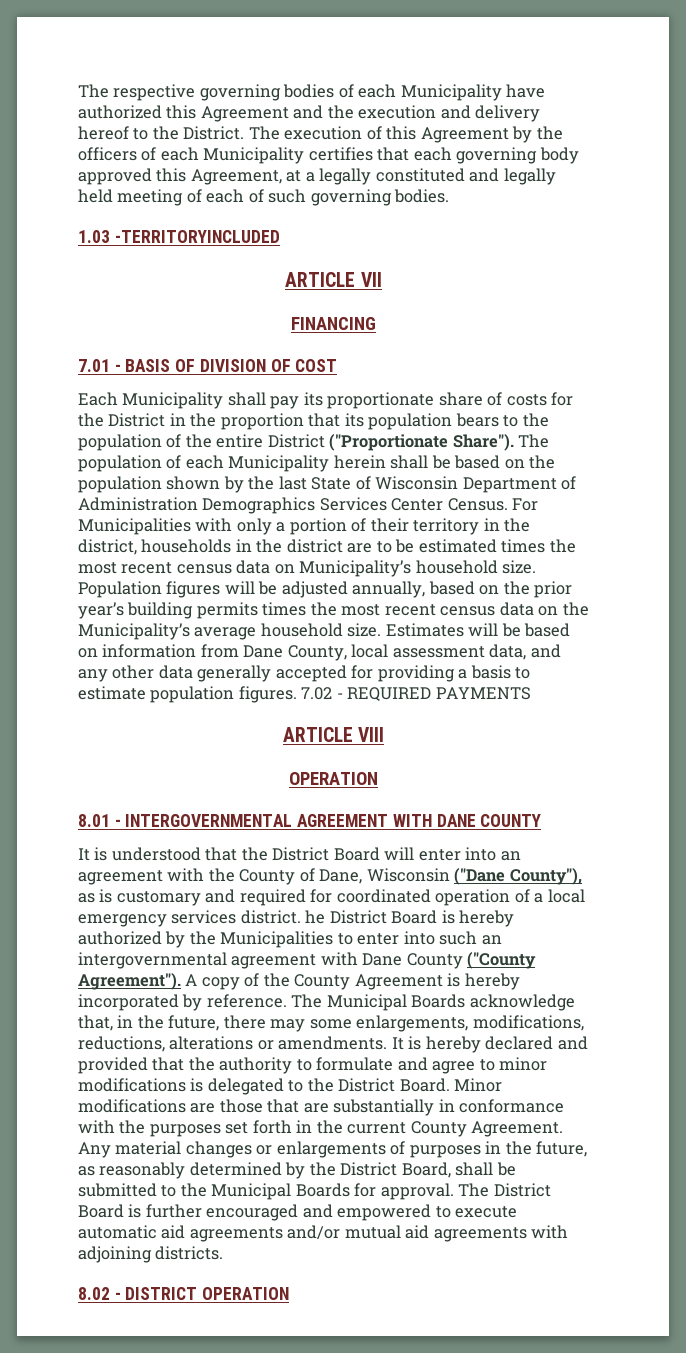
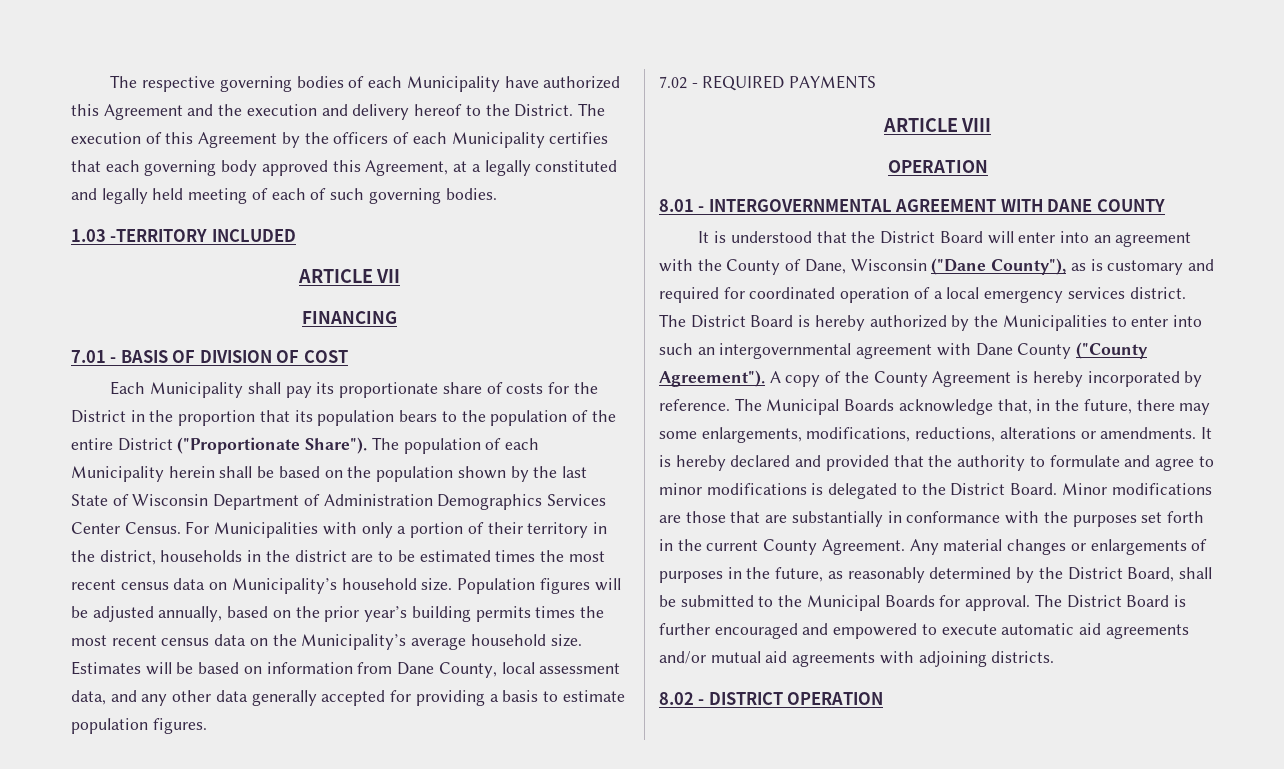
- 1.03 -TERRITORYINCLUDED
+ 1.03 -TERRITORY INCLUDED
- Estimates will be based on information from Dane County, local assessment data, and any other data generally accepted for providing a basis to estimate population figures. 7.02 - REQUIRED PAYMENTS
+ Estimates will be based on information from Dane County, local assessment data, and any other data generally accepted for providing a basis to estimate population figures.
+ 7.02 - REQUIRED PAYMENTS
- It is understood that the District Board will enter into an agreement with the County of Dane, Wisconsin ("Dane County"), as is customary and required for coordinated operation of a local emergency services district. he District Board is hereby authorized by the Municipalities to enter into such an intergovernmental agreement with Dane County ("County Agreement").
+ It is understood that the District Board will enter into an agreement with the County of Dane, Wisconsin ("Dane County"), as is customary and required for coordinated operation of a local emergency services district. The District Board is hereby authorized by the Municipalities to enter into such an intergovernmental agreement with Dane County ("County Agreement").

